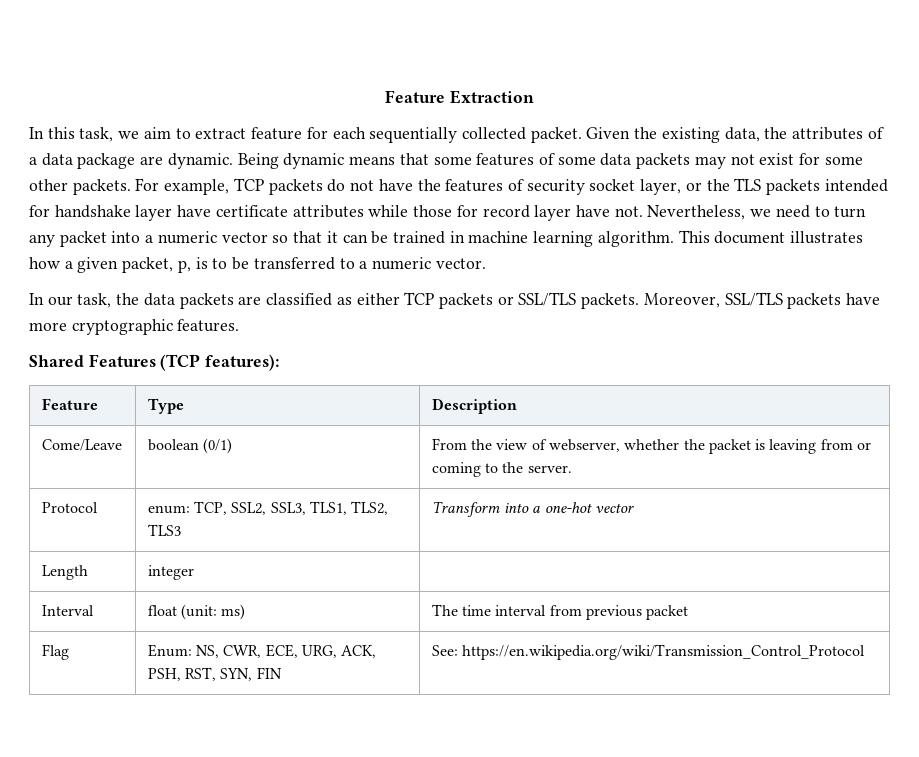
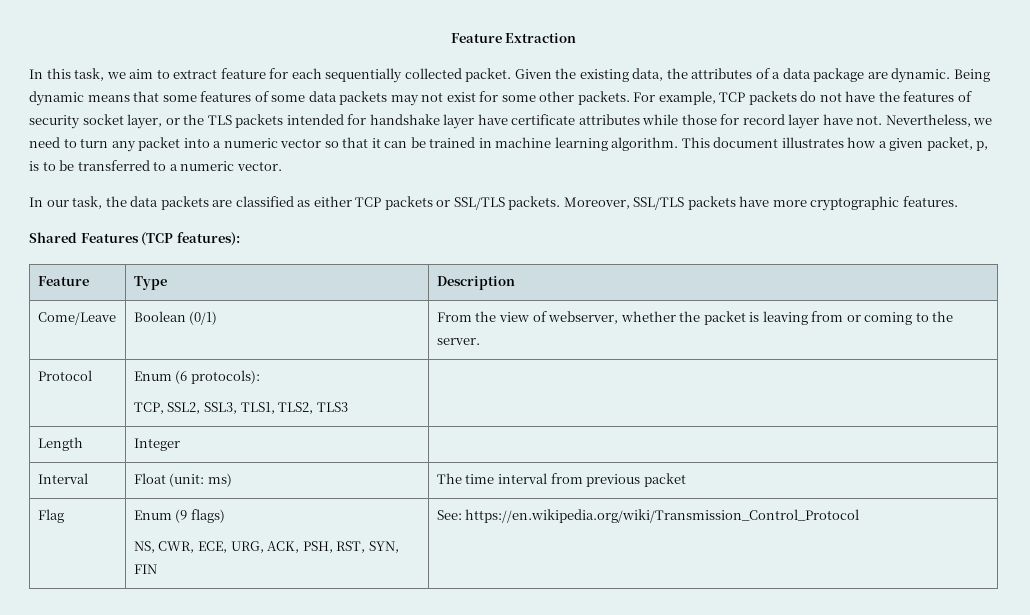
- Come/Leave | boolean (0/1) | From the view of webserver, whether the packet is leaving from or coming to the server.
+ Come/Leave | Boolean (0/1) | From the view of webserver, whether the packet is leaving from or coming to the server.
- Protocol | enum: TCP, SSL2, SSL3, TLS1, TLS2, TLS3 | Transform into a one-hot vector
+ Protocol | Enum (6 protocols):
+ TCP, SSL2, SSL3, TLS1, TLS2, TLS3 |
- Length | integer |
+ Length | Integer |
- Interval | float (unit: ms) | The time interval from previous packet
+ Interval | Float (unit: ms) | The time interval from previous packet
- Flag | Enum: NS, CWR, ECE, URG, ACK, PSH, RST, SYN, FIN | See: https://en.wikipedia.org/wiki/Transmission_Control_Protocol
+ Flag | Enum (9 flags)
+ NS, CWR, ECE, URG, ACK, PSH, RST, SYN, FIN | See: https://en.wikipedia.org/wiki/Transmission_Control_Protocol

